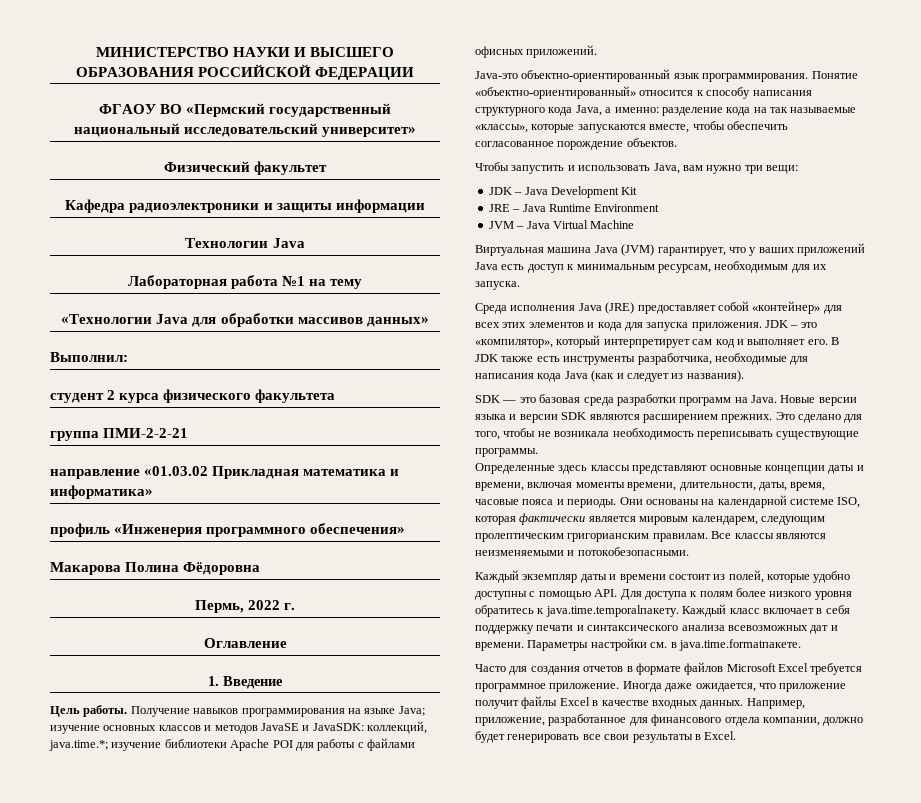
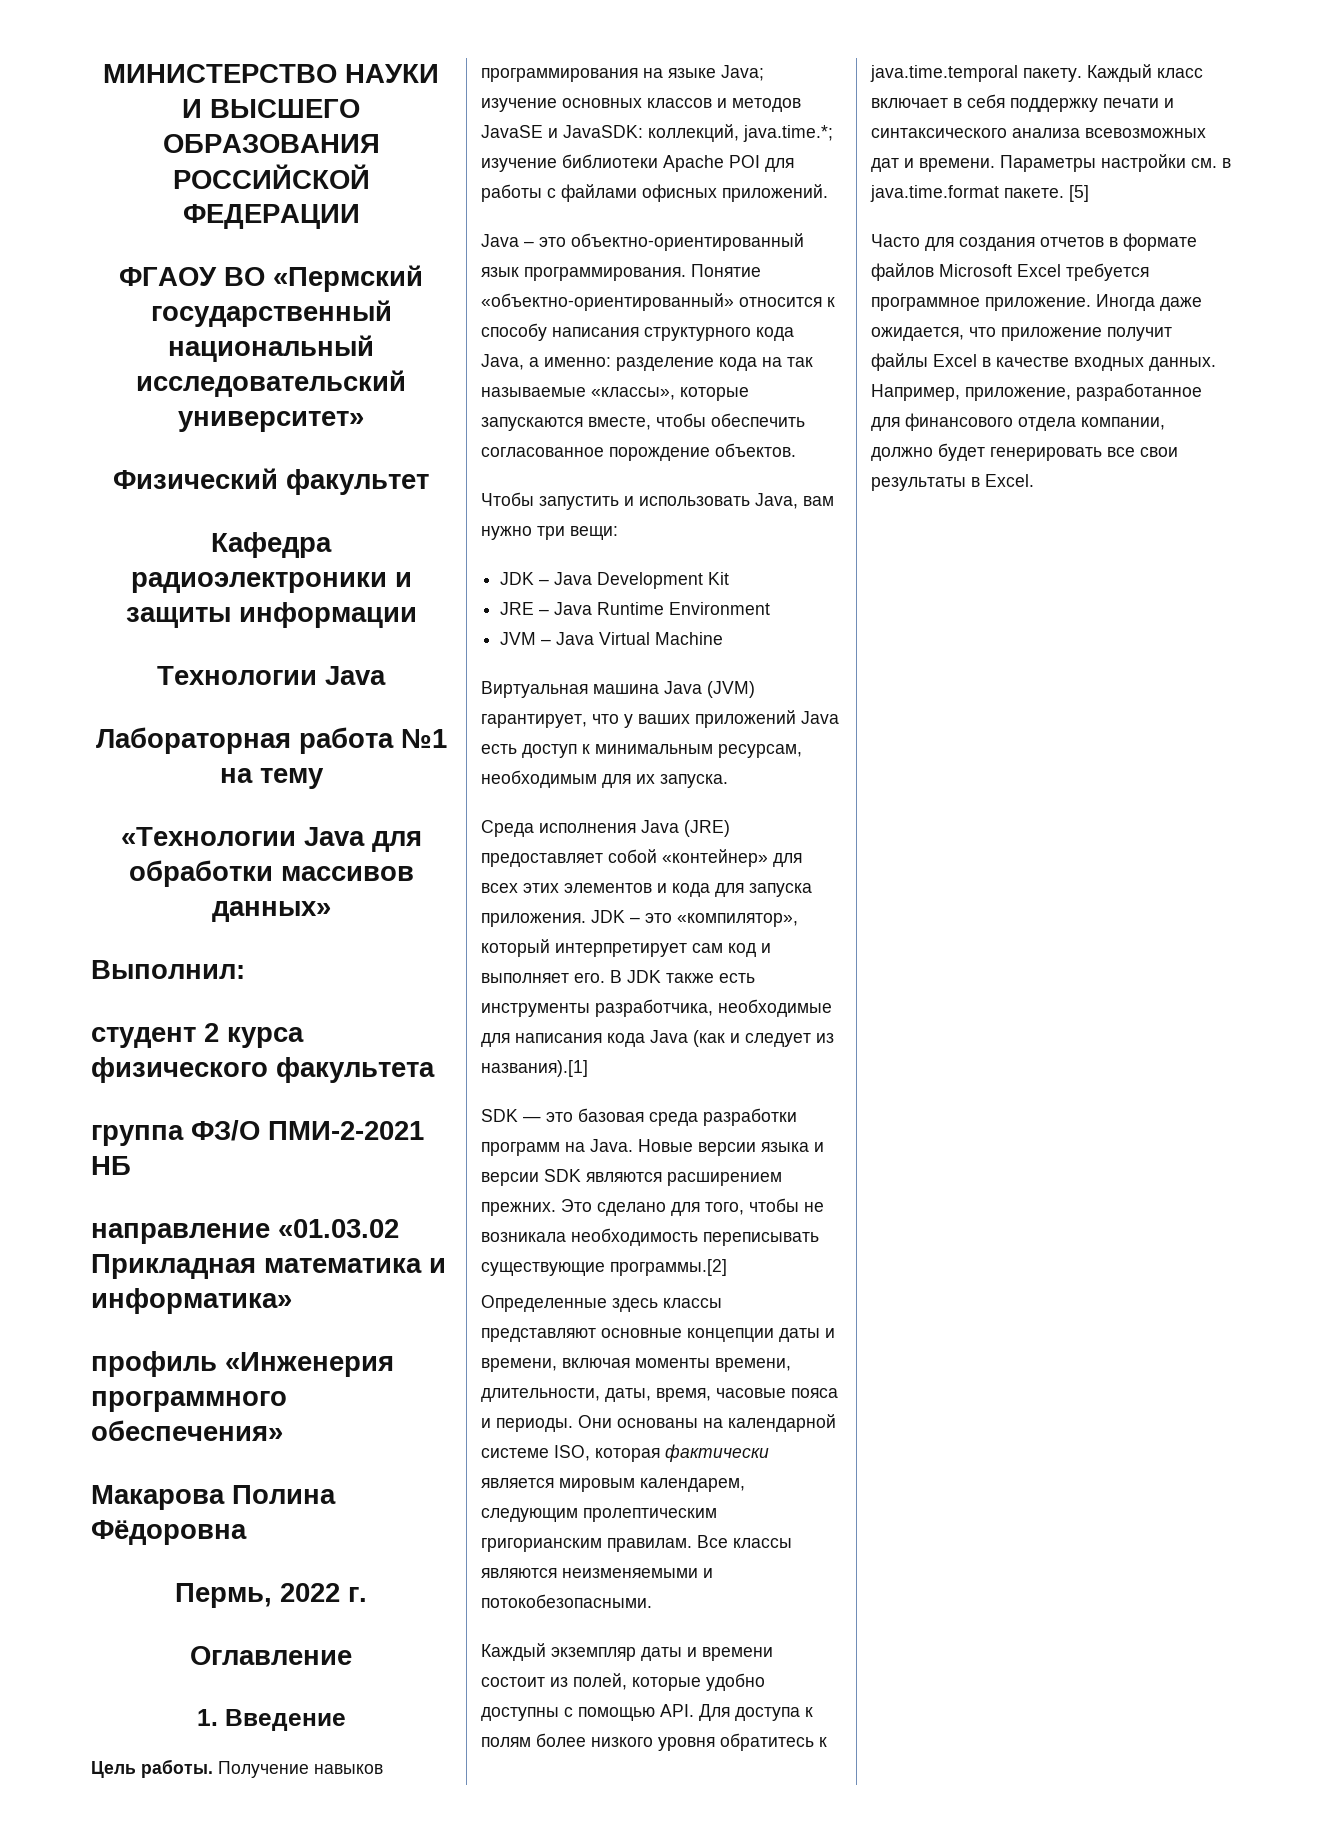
- группа ПМИ-2-2-21
+ группа ФЗ/О ПМИ-2-2021 НБ
- Java-это объектно-ориентированный язык программирования.
+ Java – это объектно-ориентированный язык программирования.
- В JDK также есть инструменты разработчика, необходимые для написания кода Java (как и следует из названия).
+ В JDK также есть инструменты разработчика, необходимые для написания кода Java (как и следует из названия).[1]
- Это сделано для того, чтобы не возникала необходимость переписывать существующие программы.
+ Это сделано для того, чтобы не возникала необходимость переписывать существующие программы.[2]
- Каждый экземпляр даты и времени состоит из полей, которые удобно доступны с помощью API. Для доступа к полям более низкого уровня обратитесь к java.time.temporalпакету. Каждый класс включает в себя поддержку печати и синтаксического анализа всевозможных дат и времени.
+ Каждый экземпляр даты и времени состоит из полей, которые удобно доступны с помощью API. Для доступа к полям более низкого уровня обратитесь к java.time.temporal пакету. Каждый класс включает в себя поддержку печати и синтаксического анализа всевозможных дат и времени.
- Параметры настройки см. в java.time.formatпакете.
+ Параметры настройки см. в java.time.format пакете. [5]

